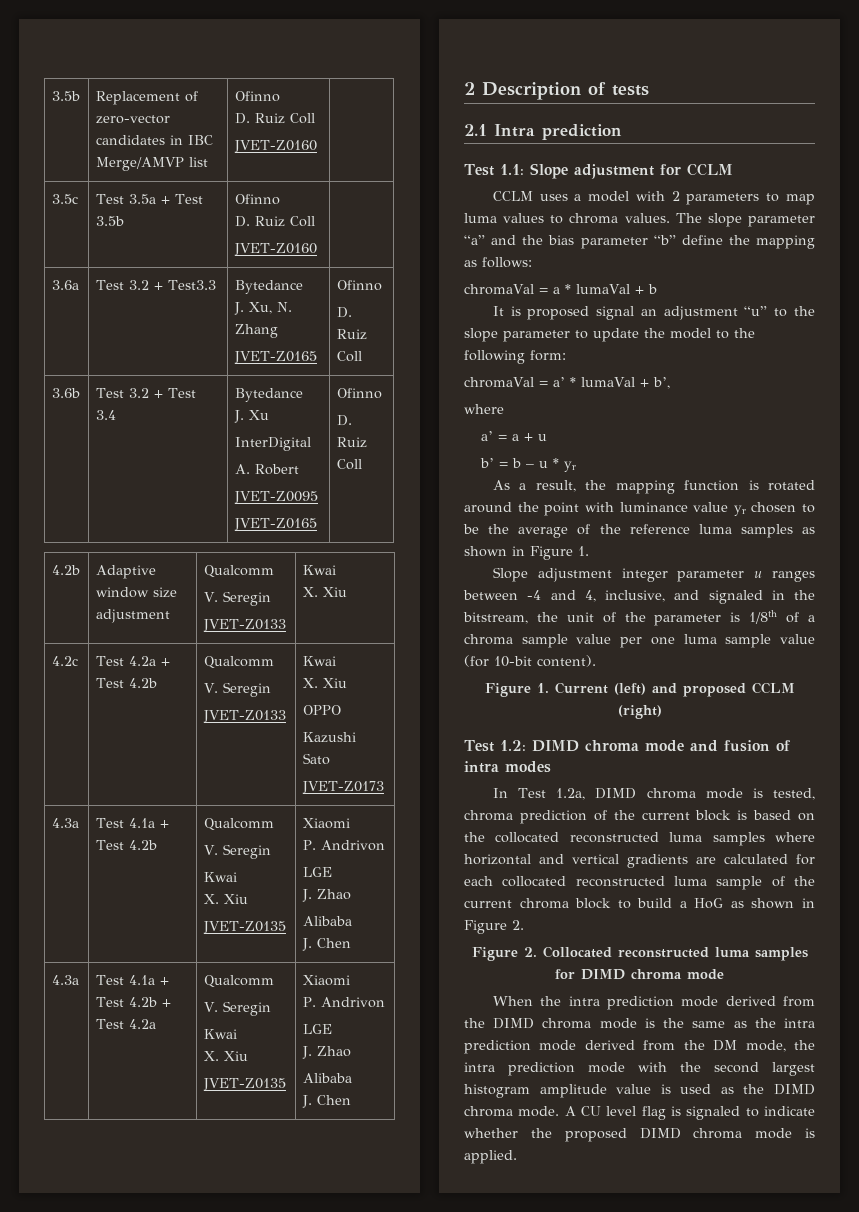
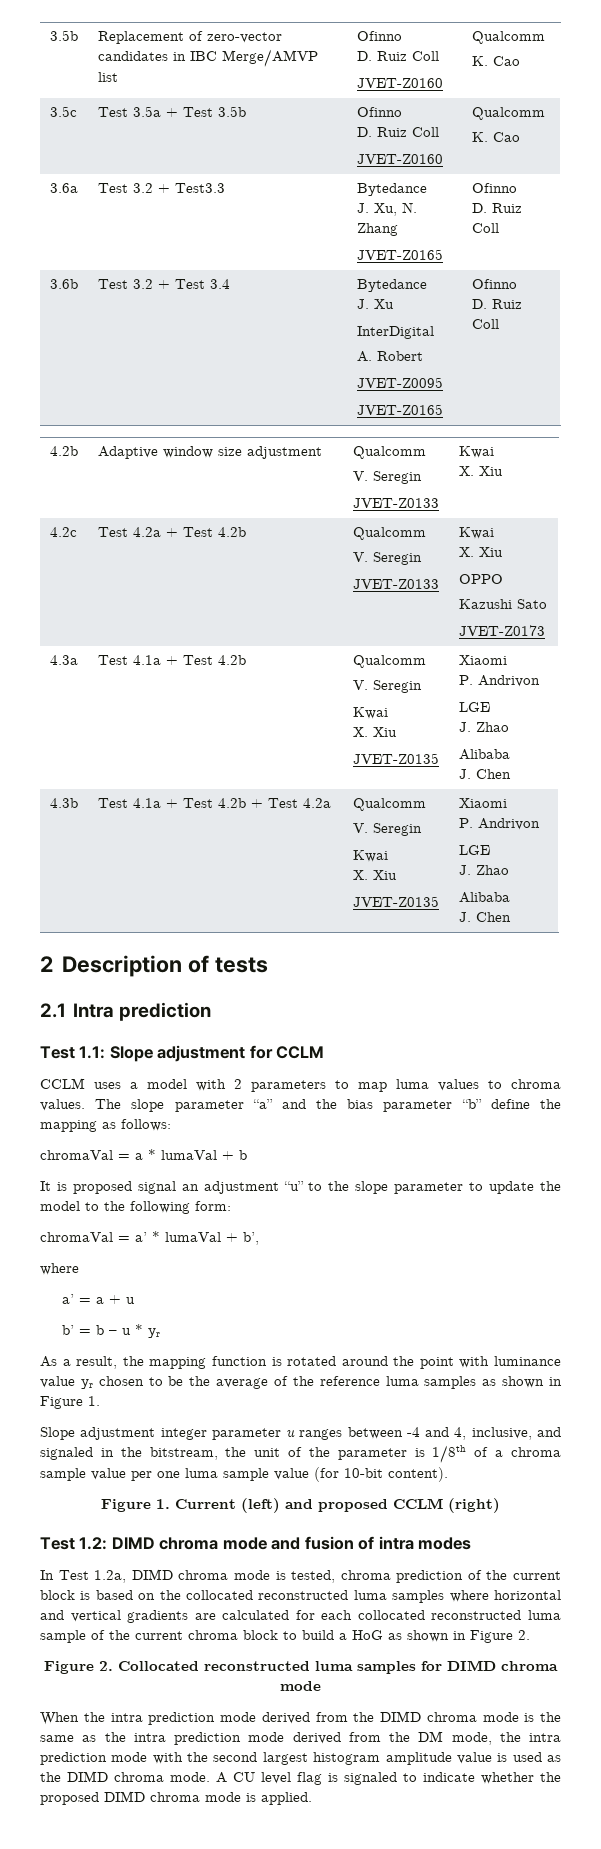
  3.5b | Replacement of zero-vector candidates in IBC Merge/AMVP list | Ofinno
  D. Ruiz Coll
- JVET-Z0160 |
+ JVET-Z0160 | Qualcomm
+ K. Cao
  3.5c | Test 3.5a + Test 3.5b | Ofinno
  D. Ruiz Coll
- JVET-Z0160 |
+ JVET-Z0160 | Qualcomm
+ K. Cao
- 4.3a | Test 4.1a + Test 4.2b + Test 4.2a | Qualcomm
+ 4.3b | Test 4.1a + Test 4.2b + Test 4.2a | Qualcomm

